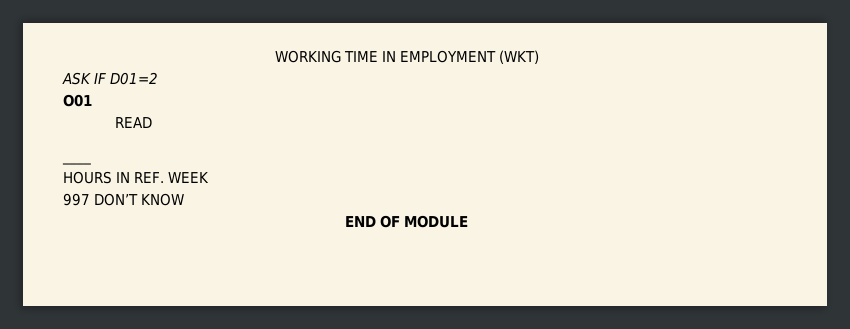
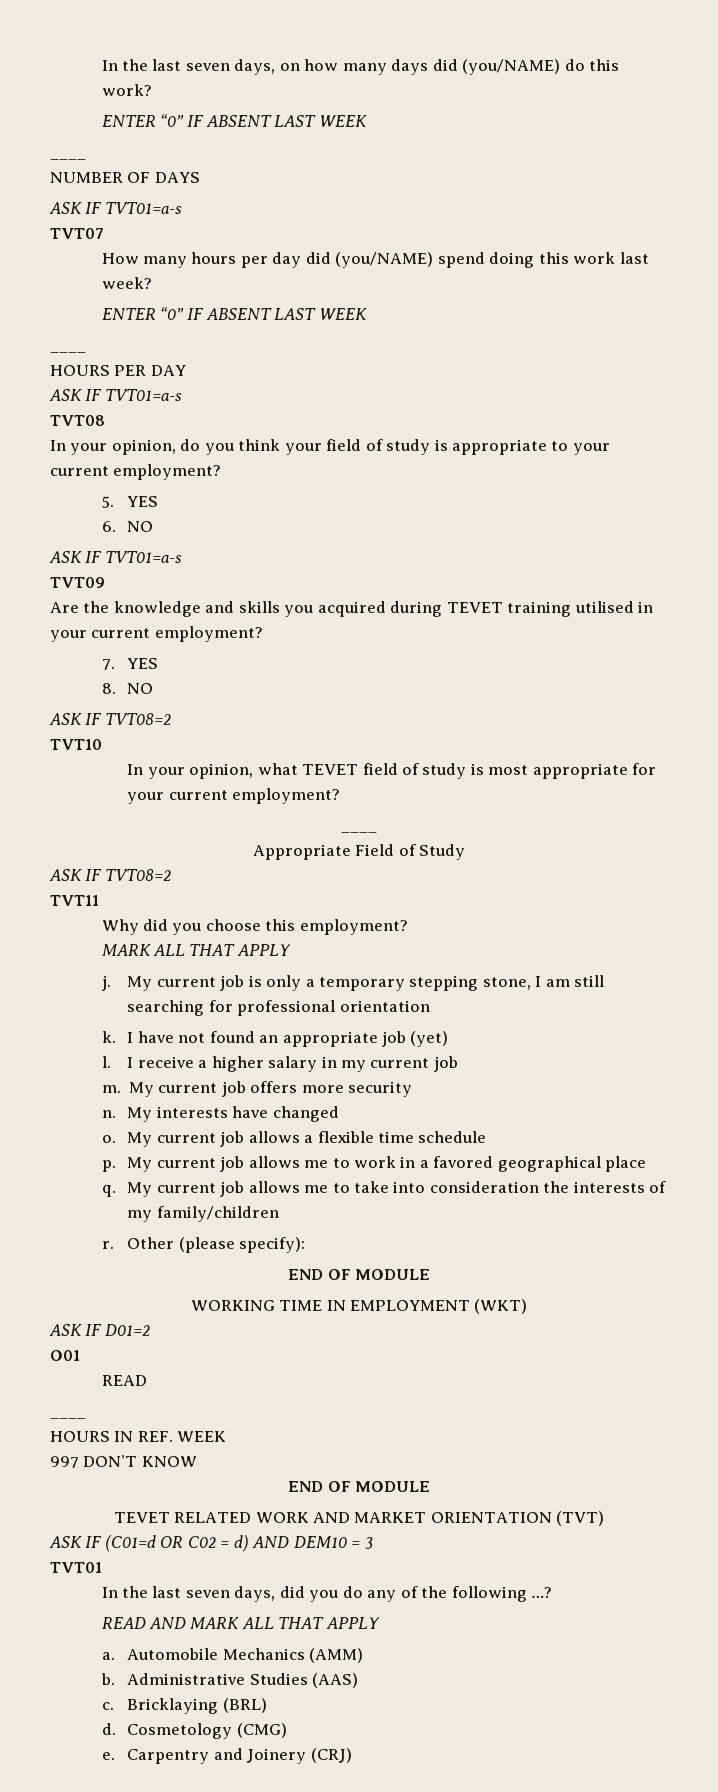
+ In the last seven days, on how many days did (you/NAME) do this work?
+ ENTER “0” IF ABSENT LAST WEEK
+ ____
+ NUMBER OF DAYS
+ ASK IF TVT01=a-s
+ TVT07
+ How many hours per day did (you/NAME) spend doing this work last week?
+ ENTER “0” IF ABSENT LAST WEEK
+ ____
+ HOURS PER DAY
+ ASK IF TVT01=a-s
+ TVT08
+ In your opinion, do you think your field of study is appropriate to your current employment?
+ 5. YES
+ 6. NO
+ ASK IF TVT01=a-s
+ TVT09
+ Are the knowledge and skills you acquired during TEVET training utilised in your current employment?
+ 7. YES
+ 8. NO
+ ASK IF TVT08=2
+ TVT10
+ In your opinion, what TEVET field of study is most appropriate for your current employment?
+ ____
+ Appropriate Field of Study
+ ASK IF TVT08=2
+ TVT11
+ Why did you choose this employment?
+ MARK ALL THAT APPLY
+ j. My current job is only a temporary stepping stone, I am still searching for professional orientation
+ k. I have not found an appropriate job (yet)
+ l. I receive a higher salary in my current job
+ m. My current job offers more security
+ n. My interests have changed
+ o. My current job allows a flexible time schedule
+ p. My current job allows me to work in a favored geographical place
+ q. My current job allows me to take into consideration the interests of my family/children
+ r. Other (please specify):
+ END OF MODULE
+ TEVET RELATED WORK AND MARKET ORIENTATION (TVT)
+ ASK IF (C01=d OR C02 = d) AND DEM10 = 3
+ TVT01
+ In the last seven days, did you do any of the following …?
+ READ AND MARK ALL THAT APPLY
+ a. Automobile Mechanics (AMM)
+ b. Administrative Studies (AAS)
+ c. Bricklaying (BRL)
+ d. Cosmetology (CMG)
+ e. Carpentry and Joinery (CRJ)

